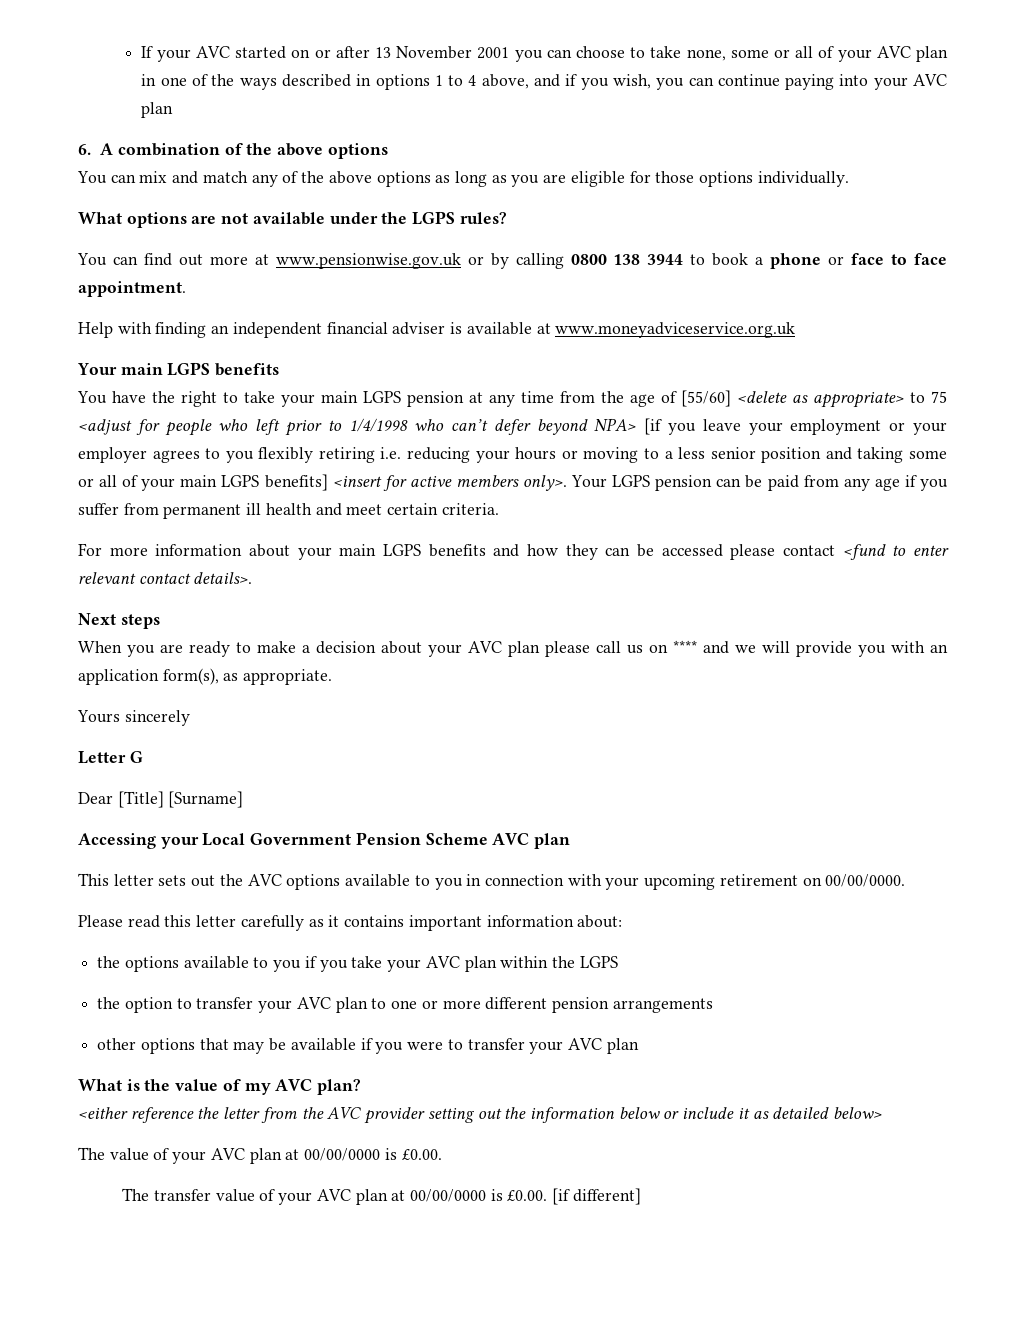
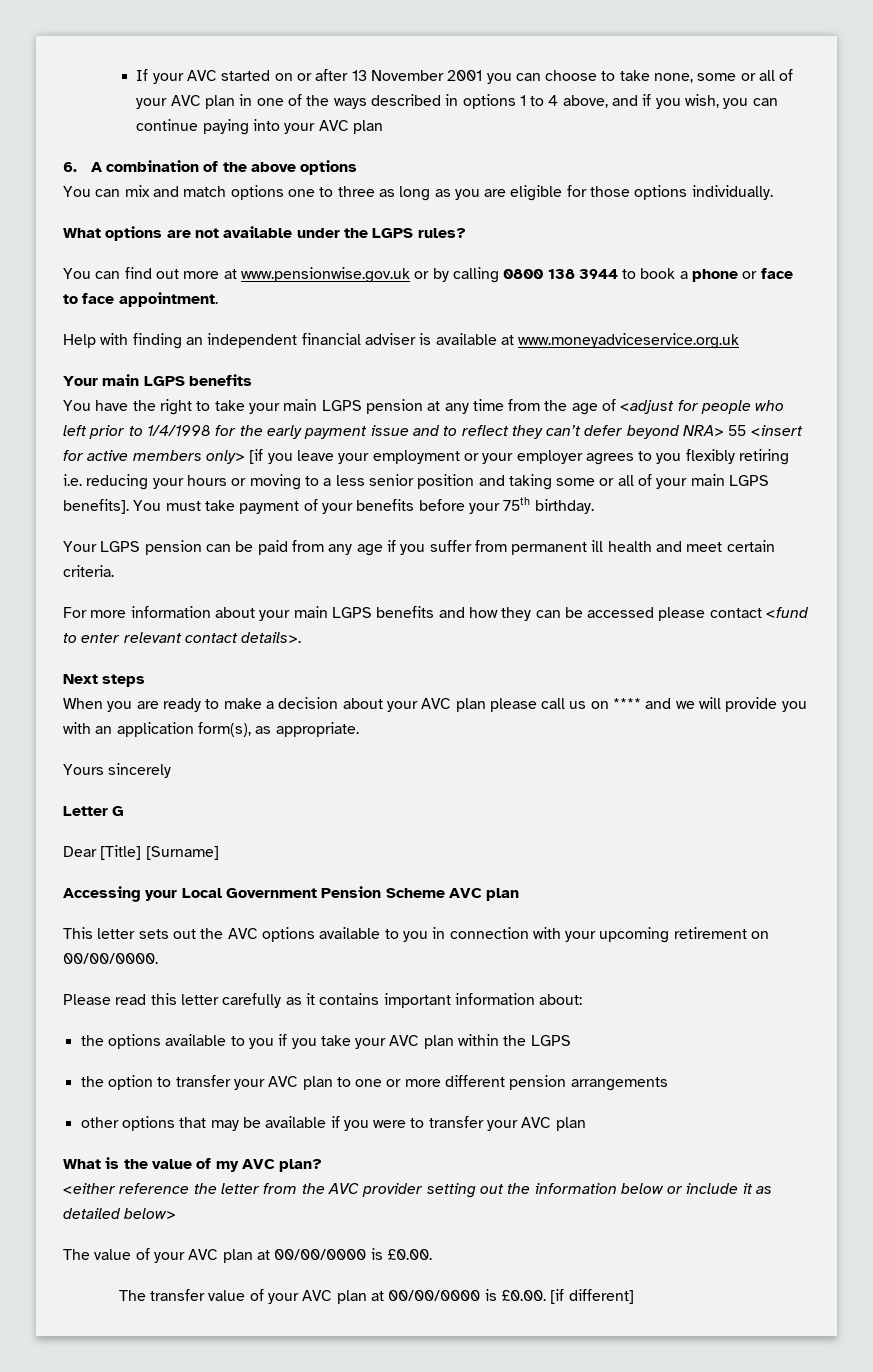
- You can mix and match any of the above options as long as you are eligible for those options individually.
+ You can mix and match options one to three as long as you are eligible for those options individually.
- You have the right to take your main LGPS pension at any time from the age of [55/60] <delete as appropriate> to 75 <adjust for people who left prior to 1/4/1998 who can’t defer beyond NPA> [if you leave your employment or your employer agrees to you flexibly retiring i.e. reducing your hours or moving to a less senior position and taking some or all of your main LGPS benefits] <insert for active members only>. Your LGPS pension can be paid from any age if you suffer from permanent ill health and meet certain criteria.
+ You have the right to take your main LGPS pension at any time from the age of <adjust for people who left prior to 1/4/1998 for the early payment issue and to reflect they can’t defer beyond NRA> 55 <insert for active members only> [if you leave your employment or your employer agrees to you flexibly retiring i.e. reducing your hours or moving to a less senior position and taking some or all of your main LGPS benefits]. You must take payment of your benefits before your 75th birthday.
+ Your LGPS pension can be paid from any age if you suffer from permanent ill health and meet certain criteria.

